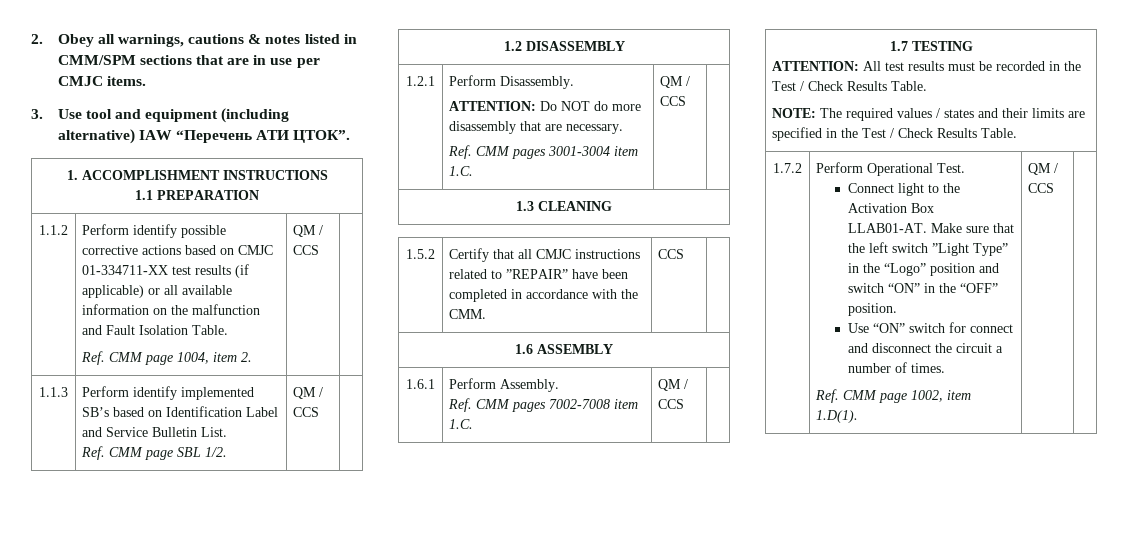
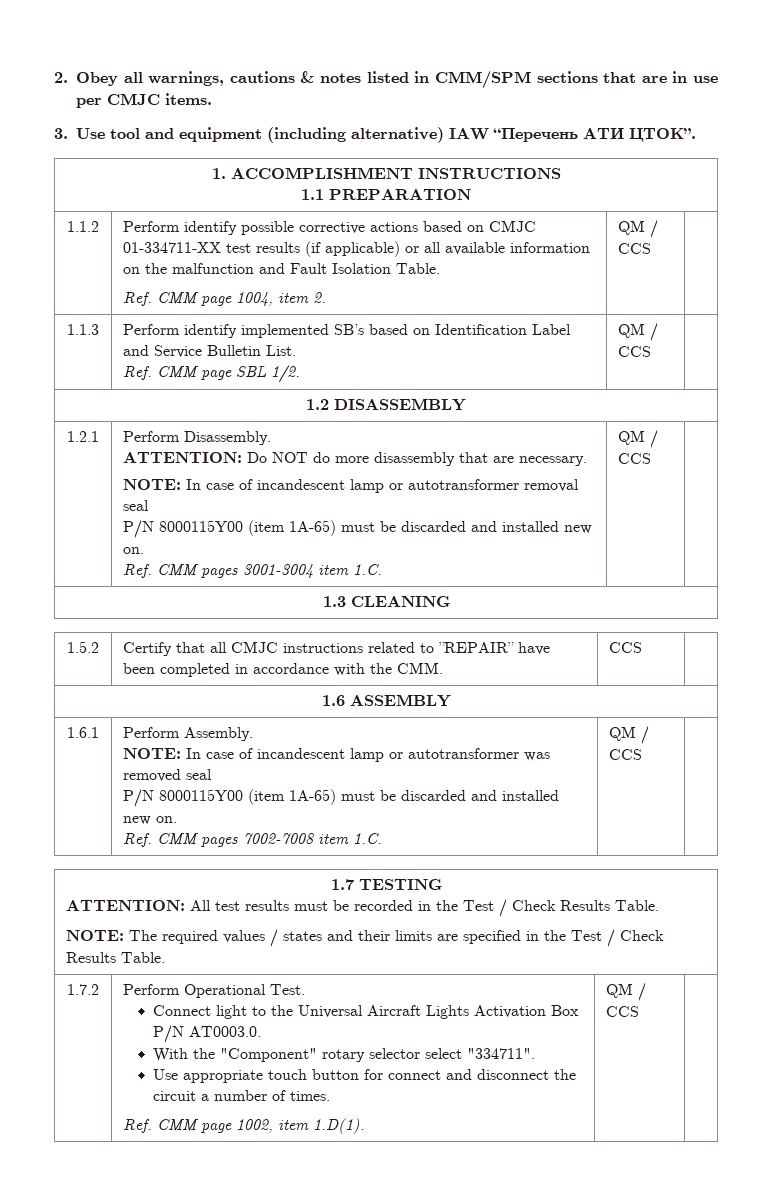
+ NOTE: In case of incandescent lamp or autotransformer removal seal
+ P/N 8000115Y00 (item 1A-65) must be discarded and installed new on.
  1.6.1 | Perform Assembly.
+ NOTE: In case of incandescent lamp or autotransformer was removed seal
+ P/N 8000115Y00 (item 1A-65) must be discarded and installed new on.
- Connect light to the Activation Box LLAB01-AT. Make sure that the left switch ”Light Type” in the “Logo” position and switch “ON” in the “OFF” position.
- Use “ON” switch for connect and disconnect the circuit a number of times.
+ Connect light to the Universal Aircraft Lights Activation Box P/N AT0003.0.
+ With the "Component" rotary selector select "334711".
+ Use appropriate touch button for connect and disconnect the circuit a number of times.

